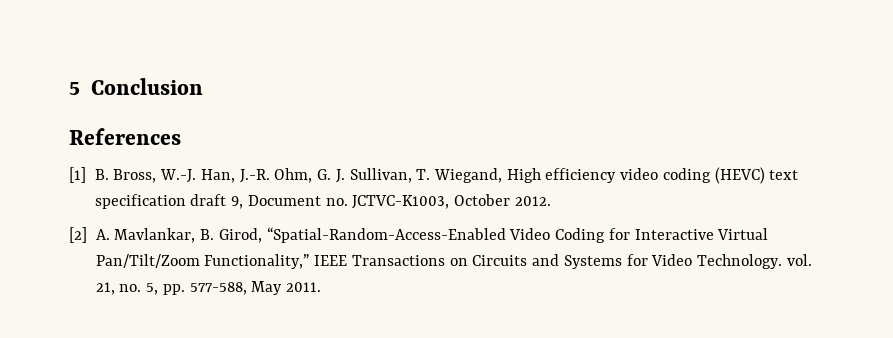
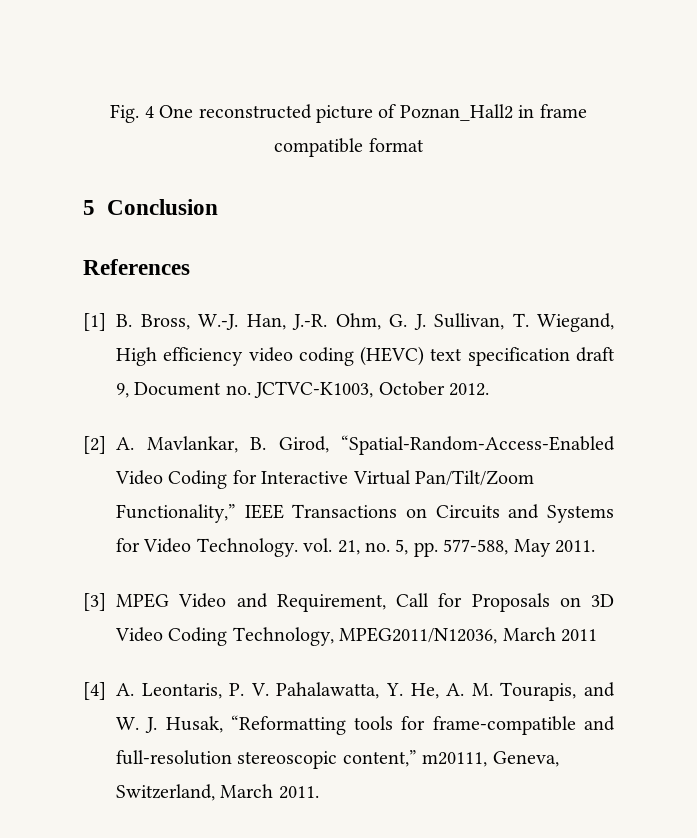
+ Fig. 4 One reconstructed picture of Poznan_Hall2 in frame compatible format
+ [3] MPEG Video and Requirement, Call for Proposals on 3D Video Coding Technology, MPEG2011/N12036, March 2011
+ [4] A. Leontaris, P. V. Pahalawatta, Y. He, A. M. Tourapis, and W. J. Husak, “Reformatting tools for frame-compatible and full-resolution stereoscopic content,” m20111, Geneva, Switzerland, March 2011.

